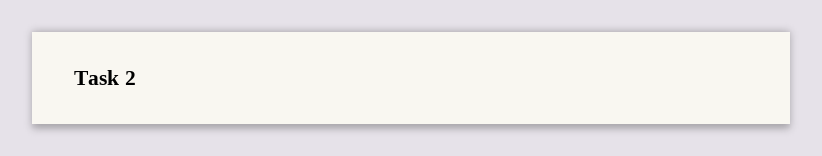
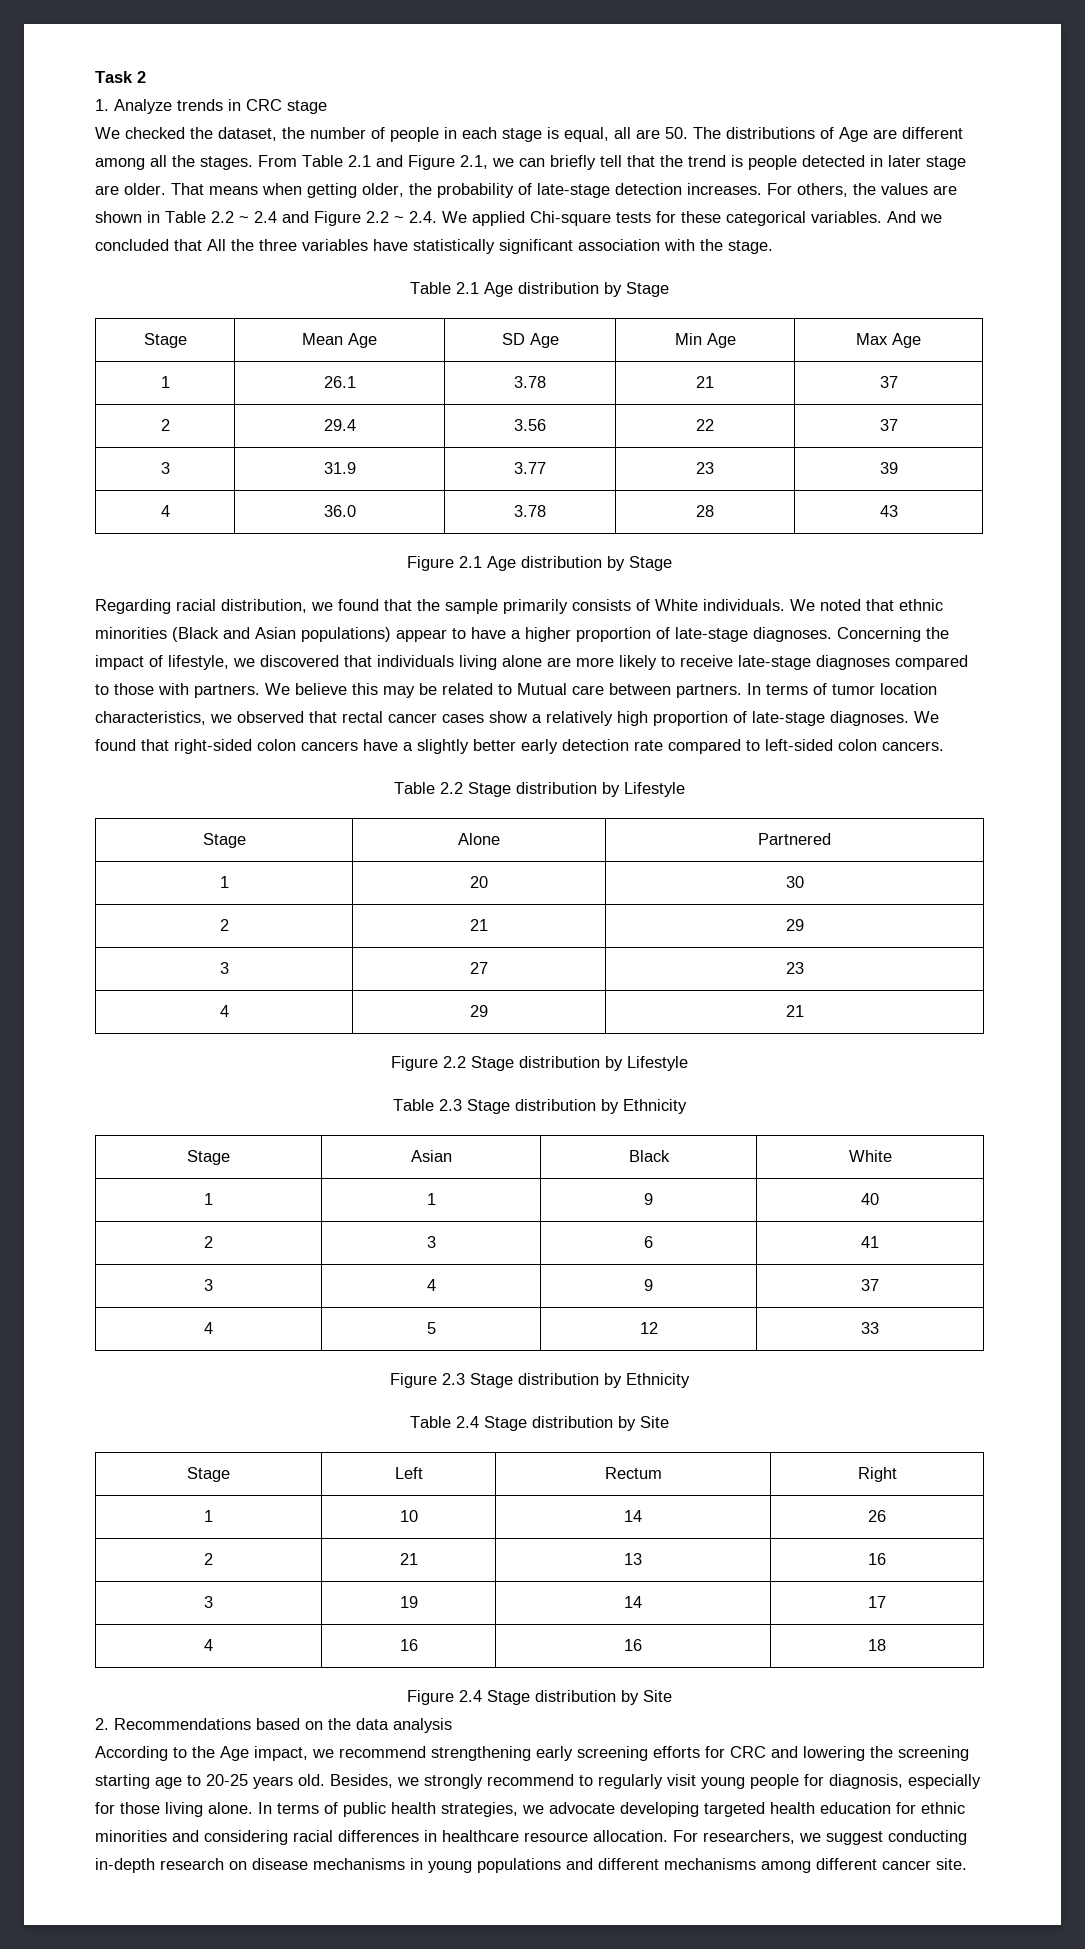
+ 1. Analyze trends in CRC stage
+ We checked the dataset, the number of people in each stage is equal, all are 50. The distributions of Age are different among all the stages. From Table 2.1 and Figure 2.1, we can briefly tell that the trend is people detected in later stage are older. That means when getting older, the probability of late-stage detection increases. For others, the values are shown in Table 2.2 ~ 2.4 and Figure 2.2 ~ 2.4. We applied Chi-square tests for these categorical variables. And we concluded that All the three variables have statistically significant association with the stage.
+ Table 2.1 Age distribution by Stage
+ Stage | Mean Age | SD Age | Min Age | Max Age
+ 1 | 26.1 | 3.78 | 21 | 37
+ 2 | 29.4 | 3.56 | 22 | 37
+ 3 | 31.9 | 3.77 | 23 | 39
+ 4 | 36.0 | 3.78 | 28 | 43
+ Figure 2.1 Age distribution by Stage
+ Regarding racial distribution, we found that the sample primarily consists of White individuals. We noted that ethnic minorities (Black and Asian populations) appear to have a higher proportion of late-stage diagnoses. Concerning the impact of lifestyle, we discovered that individuals living alone are more likely to receive late-stage diagnoses compared to those with partners. We believe this may be related to Mutual care between partners. In terms of tumor location characteristics, we observed that rectal cancer cases show a relatively high proportion of late-stage diagnoses. We found that right-sided colon cancers have a slightly better early detection rate compared to left-sided colon cancers.
+ Table 2.2 Stage distribution by Lifestyle
+ Stage | Alone | Partnered
+ 1 | 20 | 30
+ 2 | 21 | 29
+ 3 | 27 | 23
+ 4 | 29 | 21
+ Figure 2.2 Stage distribution by Lifestyle
+ Table 2.3 Stage distribution by Ethnicity
+ Stage | Asian | Black | White
+ 1 | 1 | 9 | 40
+ 2 | 3 | 6 | 41
+ 3 | 4 | 9 | 37
+ 4 | 5 | 12 | 33
+ Figure 2.3 Stage distribution by Ethnicity
+ Table 2.4 Stage distribution by Site
+ Stage | Left | Rectum | Right
+ 1 | 10 | 14 | 26
+ 2 | 21 | 13 | 16
+ 3 | 19 | 14 | 17
+ 4 | 16 | 16 | 18
+ Figure 2.4 Stage distribution by Site
+ 2. Recommendations based on the data analysis
+ According to the Age impact, we recommend strengthening early screening efforts for CRC and lowering the screening starting age to 20-25 years old. Besides, we strongly recommend to regularly visit young people for diagnosis, especially for those living alone. In terms of public health strategies, we advocate developing targeted health education for ethnic minorities and considering racial differences in healthcare resource allocation. For researchers, we suggest conducting in-depth research on disease mechanisms in young populations and different mechanisms among different cancer site.

